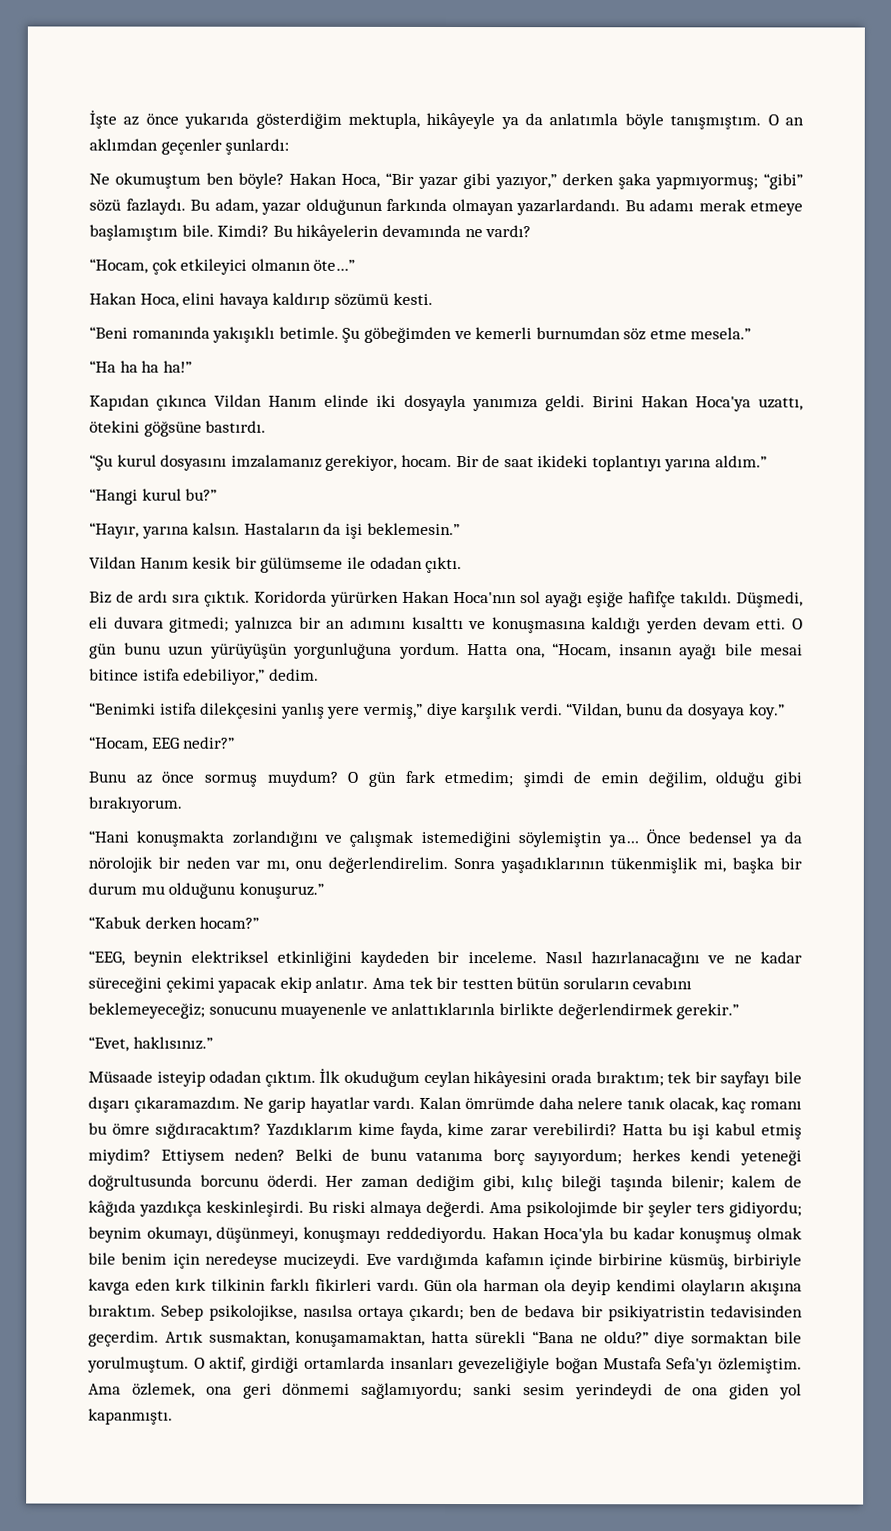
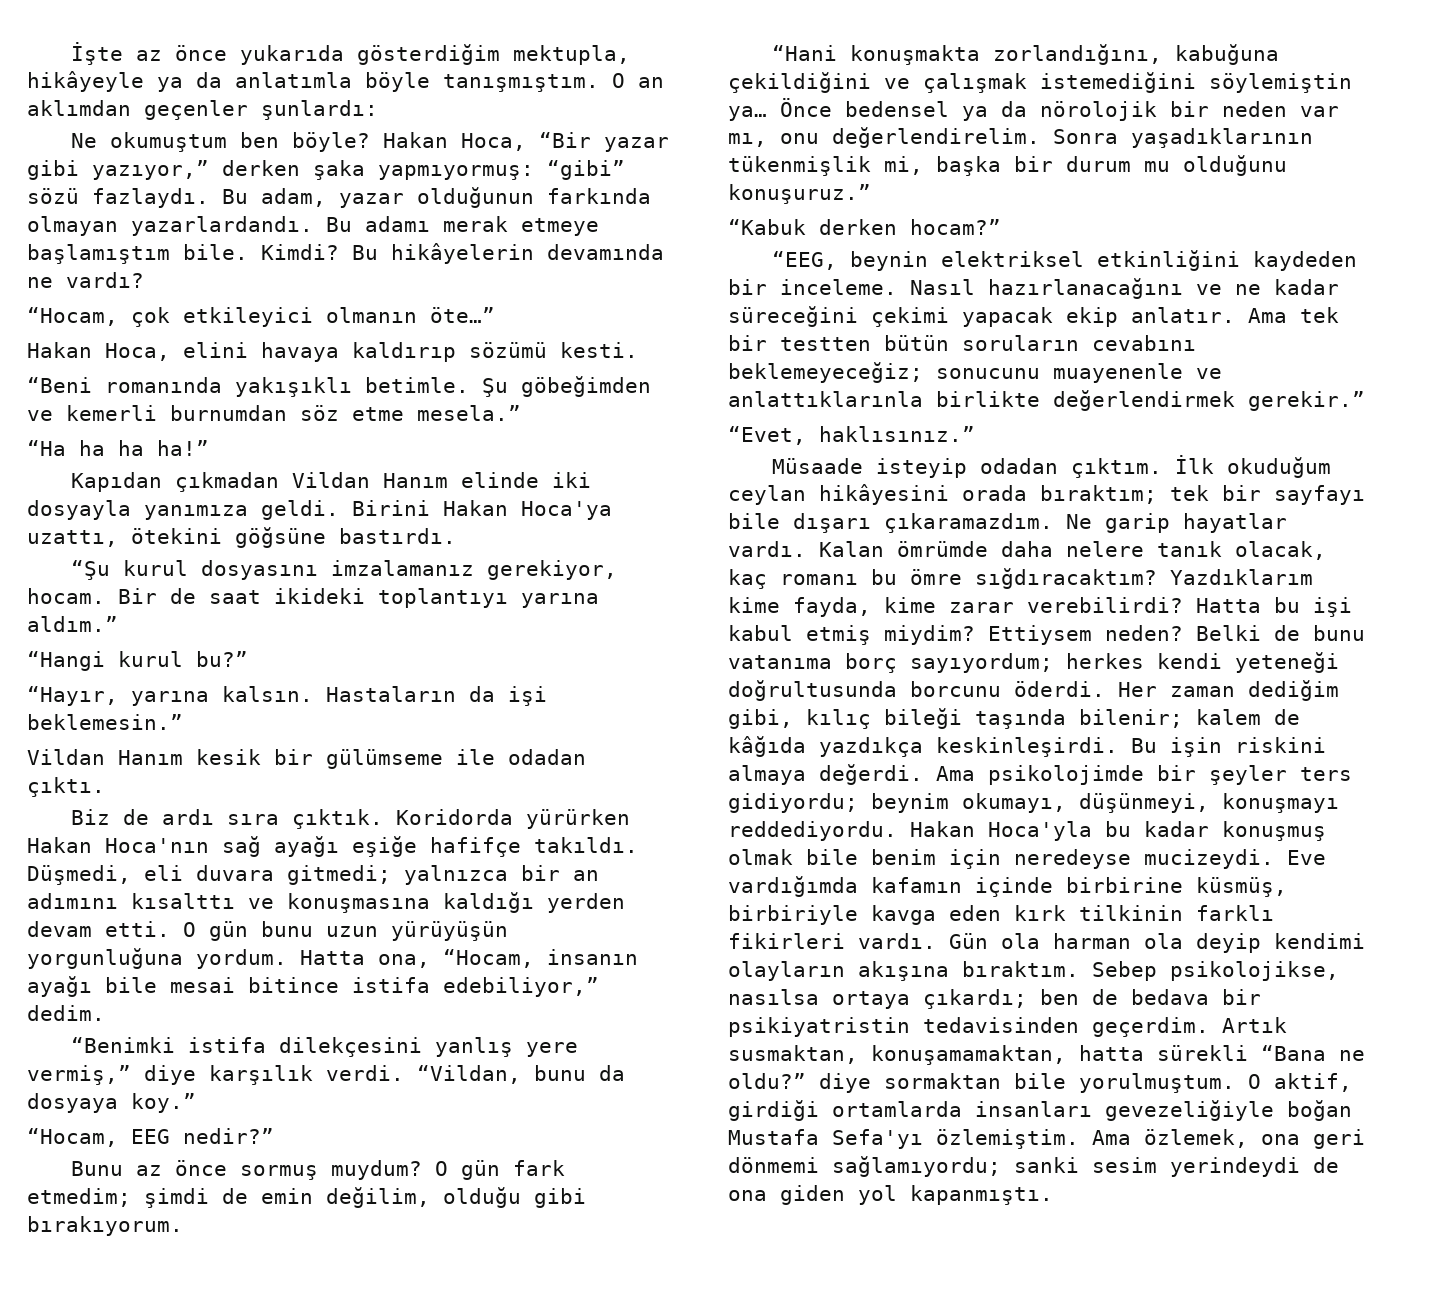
- Hakan Hoca, “Bir yazar gibi yazıyor,” derken şaka yapmıyormuş; “gibi” sözü fazlaydı.
+ Hakan Hoca, “Bir yazar gibi yazıyor,” derken şaka yapmıyormuş: “gibi” sözü fazlaydı.
- Kapıdan çıkınca Vildan Hanım elinde iki dosyayla yanımıza geldi.
+ Kapıdan çıkmadan Vildan Hanım elinde iki dosyayla yanımıza geldi.
- Koridorda yürürken Hakan Hoca'nın sol ayağı eşiğe hafifçe takıldı.
+ Koridorda yürürken Hakan Hoca'nın sağ ayağı eşiğe hafifçe takıldı.
- “Hani konuşmakta zorlandığını ve çalışmak istemediğini söylemiştin ya…
+ “Hani konuşmakta zorlandığını, kabuğuna çekildiğini ve çalışmak istemediğini söylemiştin ya…
- Bu riski almaya değerdi.
+ Bu işin riskini almaya değerdi.

